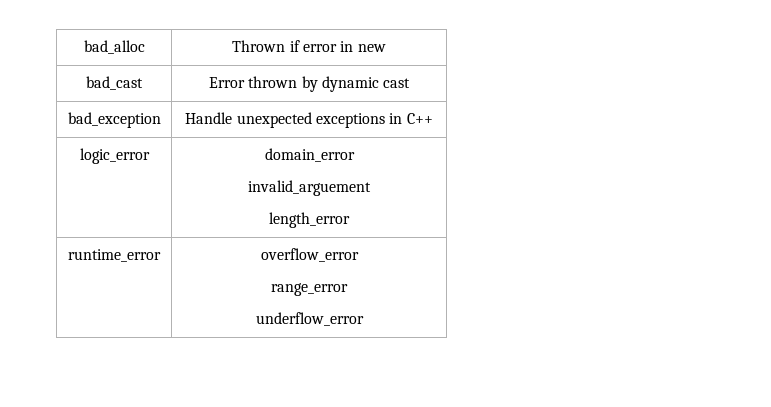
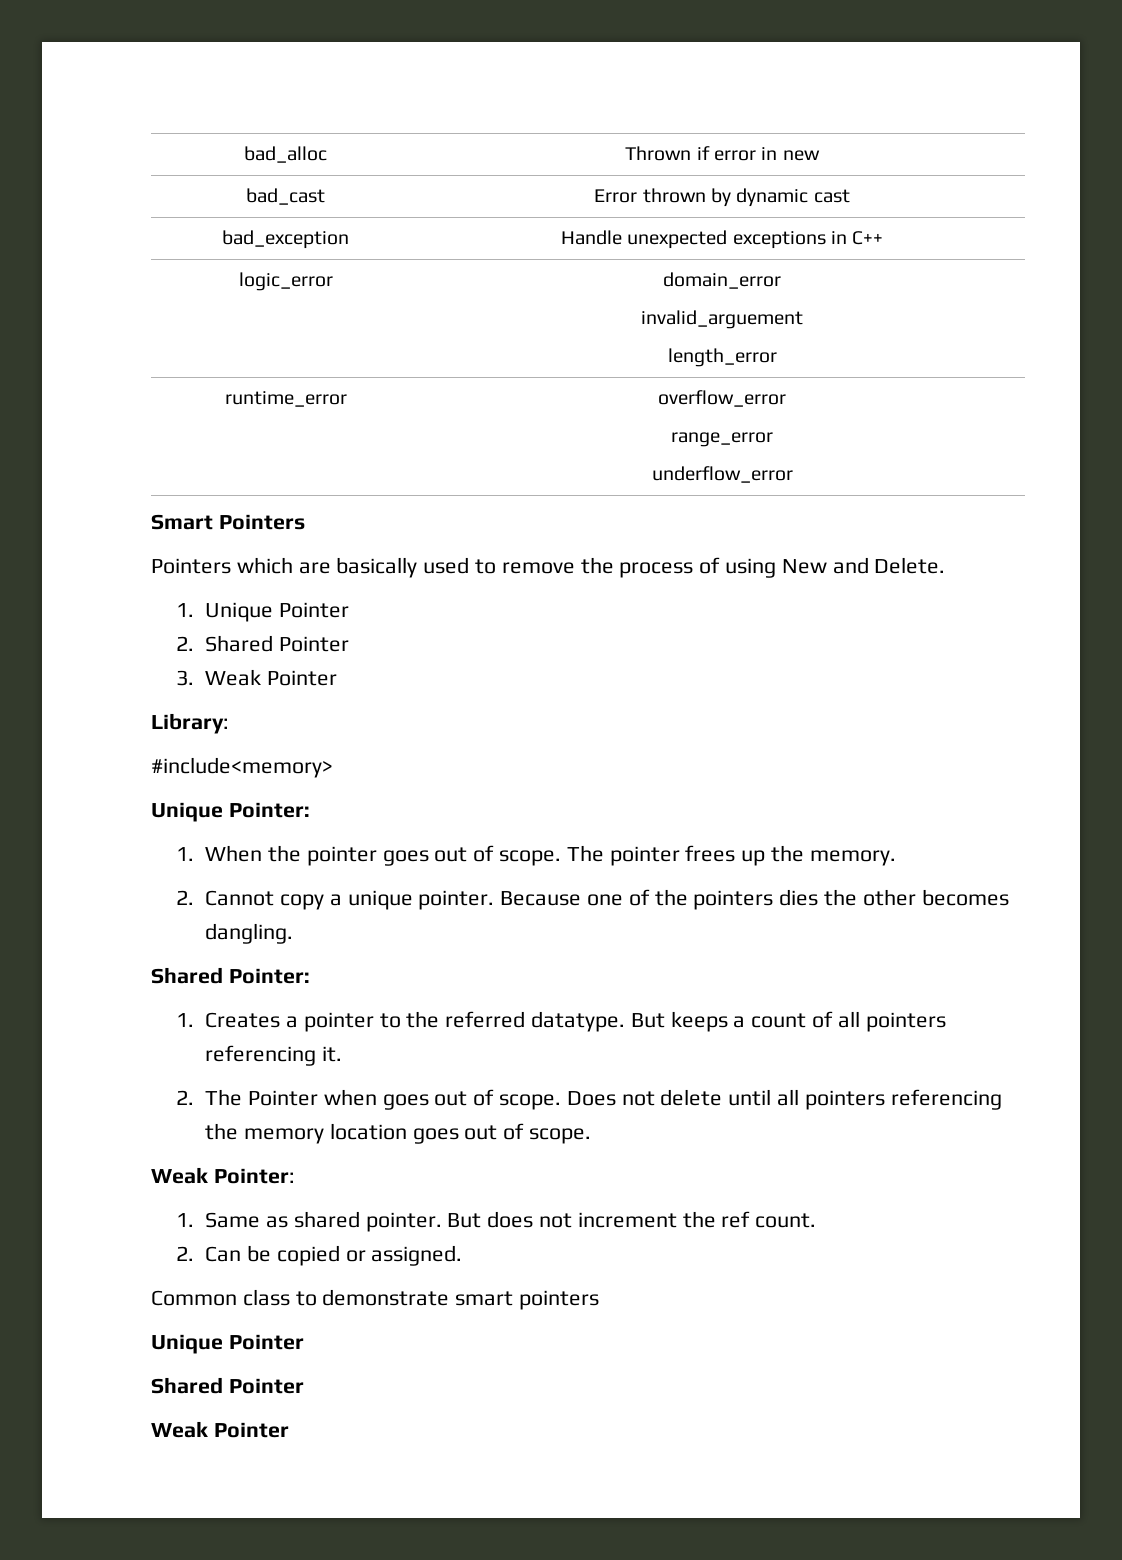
+ Smart Pointers
+ Pointers which are basically used to remove the process of using New and Delete.
+ 1. Unique Pointer
+ 2. Shared Pointer
+ 3. Weak Pointer
+ Library:
+ #include<memory>
+ Unique Pointer:
+ 1. When the pointer goes out of scope. The pointer frees up the memory.
+ 2. Cannot copy a unique pointer. Because one of the pointers dies the other becomes dangling.
+ Shared Pointer:
+ 1. Creates a pointer to the referred datatype. But keeps a count of all pointers referencing it.
+ 2. The Pointer when goes out of scope. Does not delete until all pointers referencing the memory location goes out of scope.
+ Weak Pointer:
+ 1. Same as shared pointer. But does not increment the ref count.
+ 2. Can be copied or assigned.
+ Common class to demonstrate smart pointers
+ Unique Pointer
+ Shared Pointer
+ Weak Pointer

